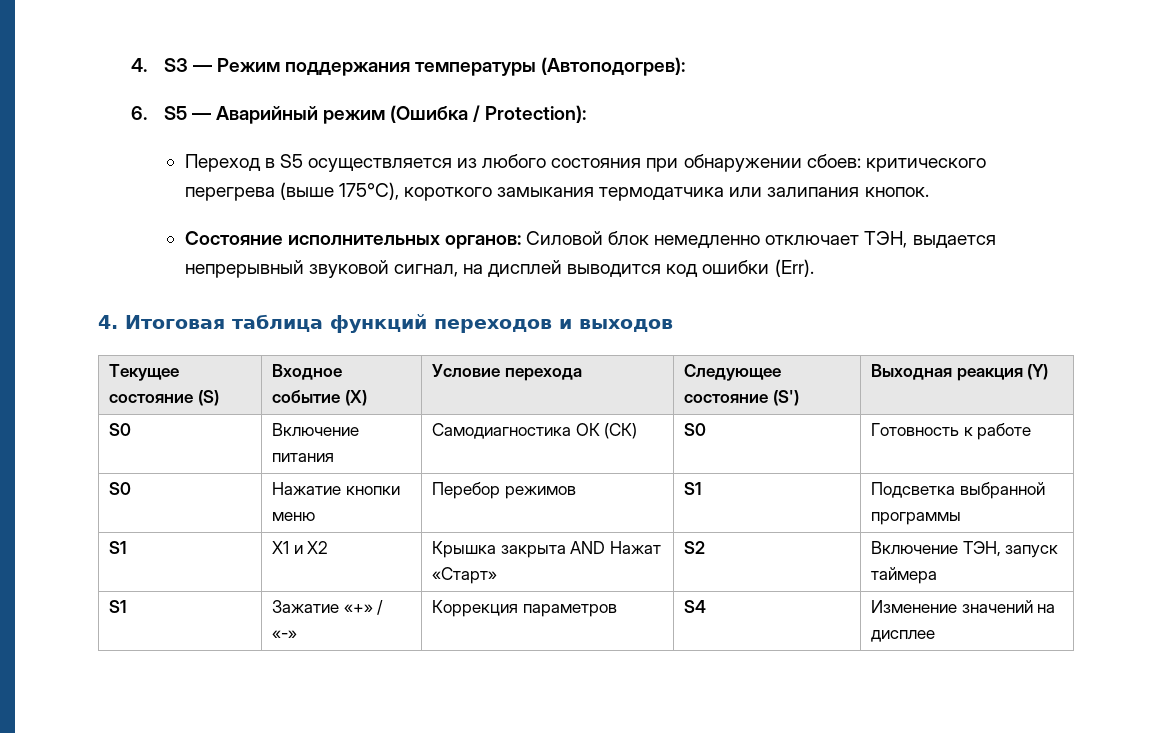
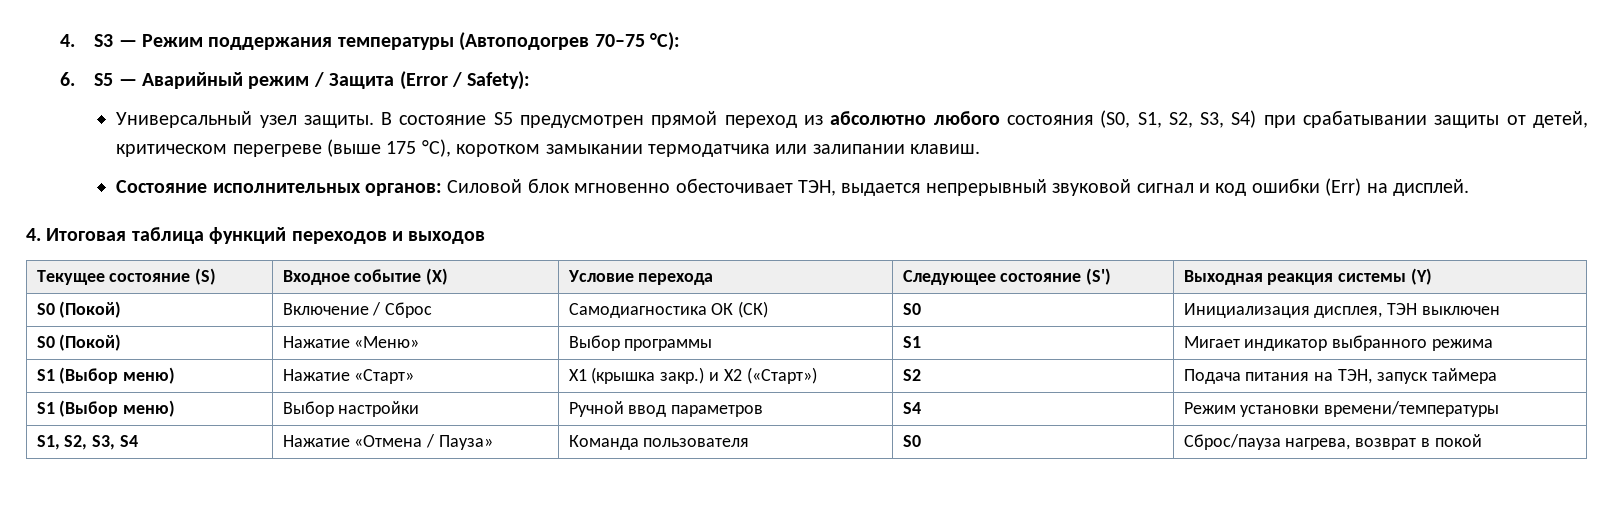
- 4. S3 — Режим поддержания температуры (Автоподогрев):
+ 4. S3 — Режим поддержания температуры (Автоподогрев 70–75 °С):
- 6. S5 — Аварийный режим (Ошибка / Protection):
- Переход в S5 осуществляется из любого состояния при обнаружении сбоев: критического перегрева (выше 175°C), короткого замыкания термодатчика или залипания кнопок.
+ 6. S5 — Аварийный режим / Защита (Error / Safety):
+ Универсальный узел защиты. В состояние S5 предусмотрен прямой переход из абсолютно любого состояния (S0, S1, S2, S3, S4) при срабатывании защиты от детей, критическом перегреве (выше 175 °C), коротком замыкании термодатчика или залипании клавиш.
- Состояние исполнительных органов: Силовой блок немедленно отключает ТЭН, выдается непрерывный звуковой сигнал, на дисплей выводится код ошибки (Err).
+ Состояние исполнительных органов: Силовой блок мгновенно обесточивает ТЭН, выдается непрерывный звуковой сигнал и код ошибки (Err) на дисплей.
- Текущее состояние (S) | Входное событие (X) | Условие перехода | Следующее состояние (S') | Выходная реакция (Y)
+ Текущее состояние (S) | Входное событие (X) | Условие перехода | Следующее состояние (S') | Выходная реакция системы (Y)
- S0 | Включение питания | Самодиагностика ОК (СК) | S0 | Готовность к работе
- S0 | Нажатие кнопки меню | Перебор режимов | S1 | Подсветка выбранной программы
- S1 | X1 и X2 | Крышка закрыта AND Нажат «Старт» | S2 | Включение ТЭН, запуск таймера
- S1 | Зажатие «+» / «-» | Коррекция параметров | S4 | Изменение значений на дисплее
+ S0 (Покой) | Включение / Сброс | Самодиагностика ОК (СК) | S0 | Инициализация дисплея, ТЭН выключен
+ S0 (Покой) | Нажатие «Меню» | Выбор программы | S1 | Мигает индикатор выбранного режима
+ S1 (Выбор меню) | Нажатие «Старт» | X1 (крышка закр.) и X2 («Старт») | S2 | Подача питания на ТЭН, запуск таймера
+ S1 (Выбор меню) | Выбор настройки | Ручной ввод параметров | S4 | Режим установки времени/температуры
+ S1, S2, S3, S4 | Нажатие «Отмена / Пауза» | Команда пользователя | S0 | Сброс/пауза нагрева, возврат в покой

